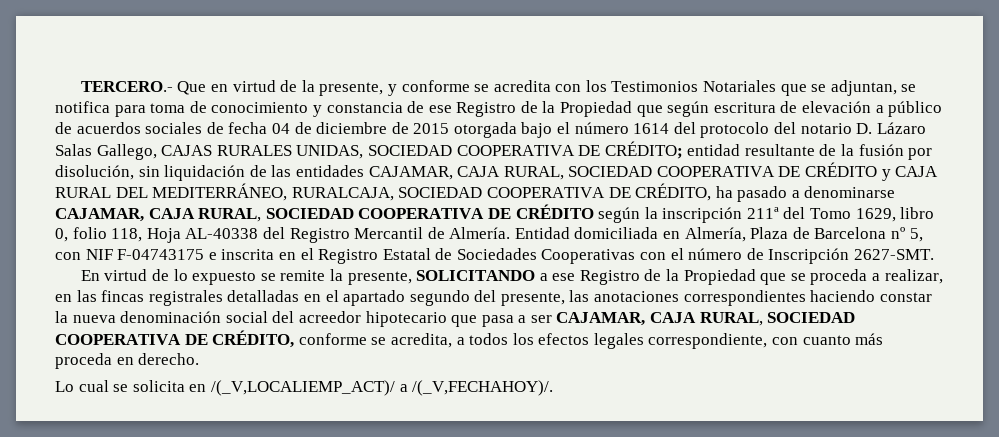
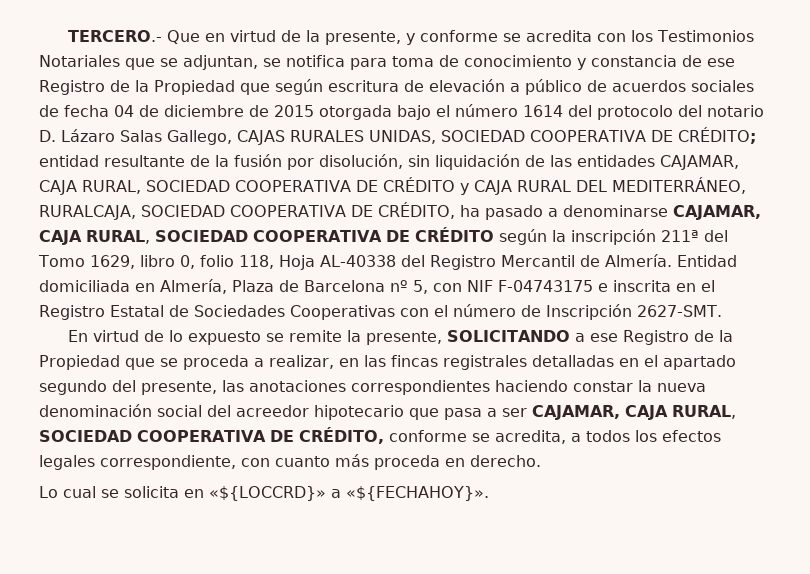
- Lo cual se solicita en /(_V,LOCALIEMP_ACT)/ a /(_V,FECHAHOY)/.
+ Lo cual se solicita en «${LOCCRD}» a «${FECHAHOY}».

